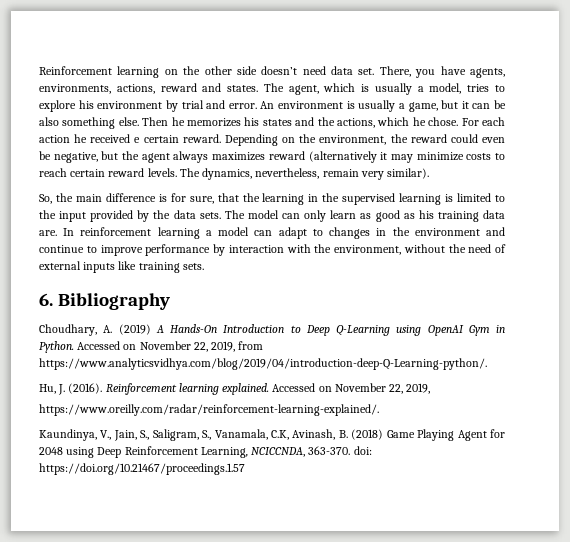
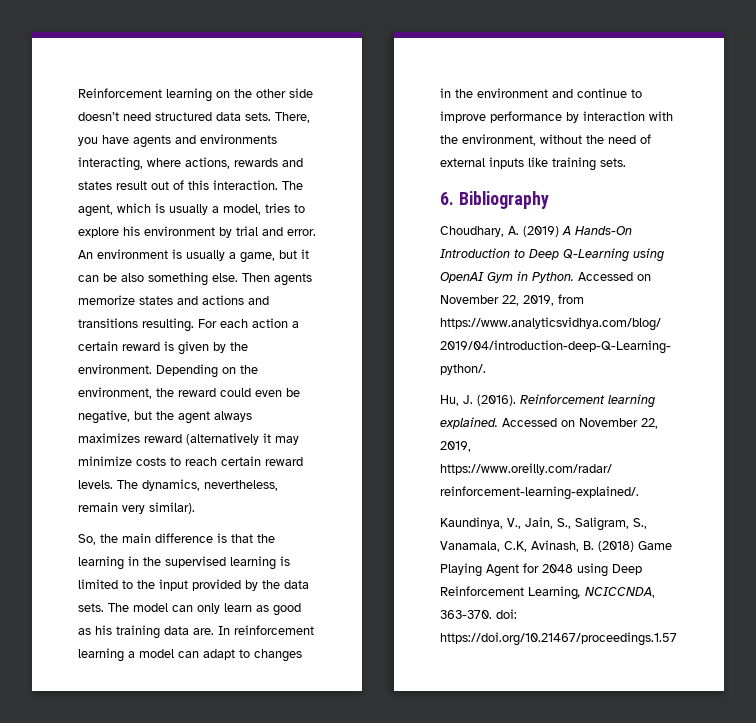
- Reinforcement learning on the other side doesn’t need data set. There, you have agents, environments, actions, reward and states.
+ Reinforcement learning on the other side doesn’t need structured data sets. There, you have agents and environments interacting, where actions, rewards and states result out of this interaction.
- Then he memorizes his states and the actions, which he chose. For each action he received e certain reward.
+ Then agents memorize states and actions and transitions resulting. For each action a certain reward is given by the environment.
- So, the main difference is for sure, that the learning in the supervised learning is limited to the input provided by the data sets.
+ So, the main difference is that the learning in the supervised learning is limited to the input provided by the data sets.

